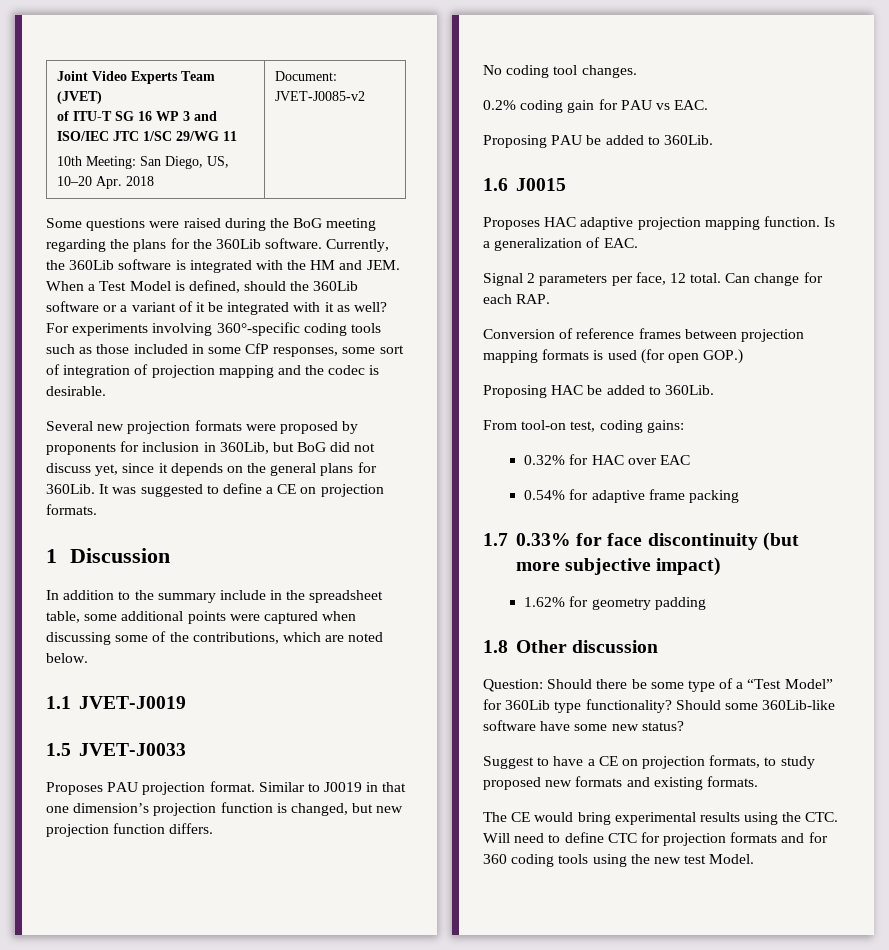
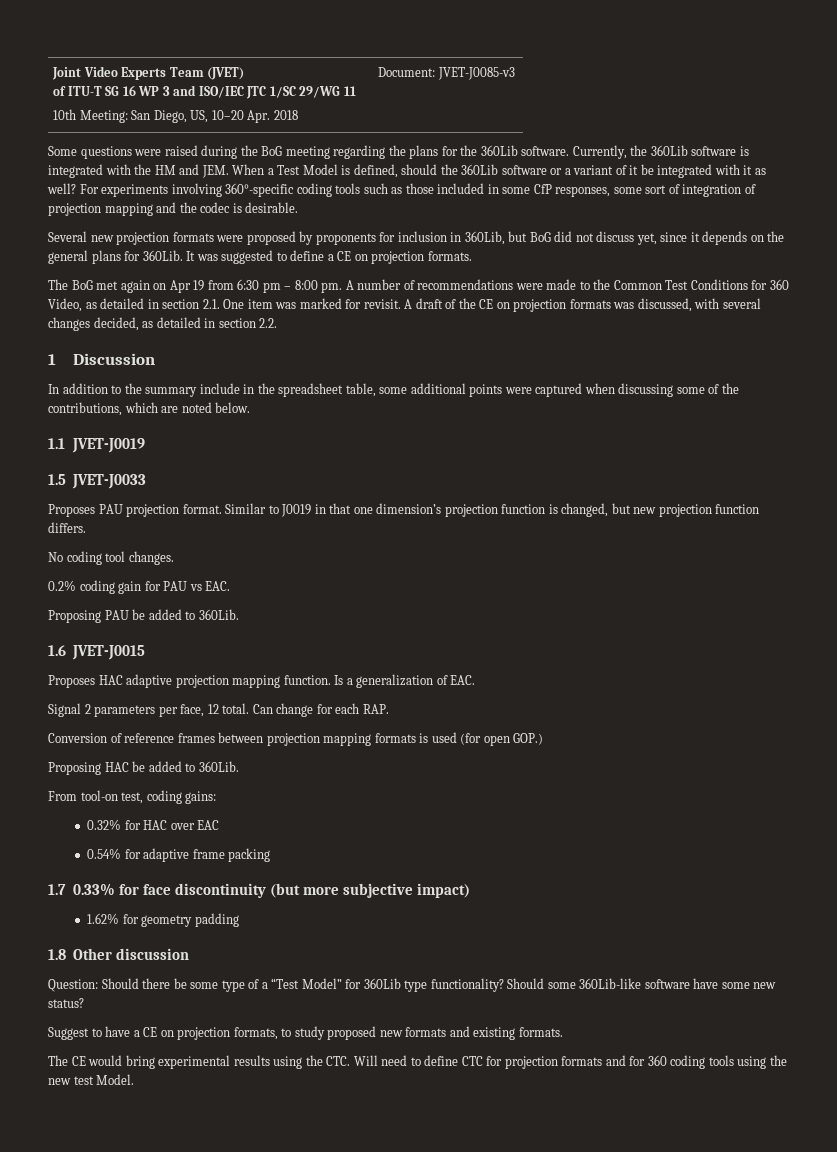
  Joint Video Experts Team (JVET)
  of ITU-T SG 16 WP 3 and ISO/IEC JTC 1/SC 29/WG 11
- 10th Meeting: San Diego, US, 10–20 Apr. 2018 | Document: JVET-J0085-v2
+ 10th Meeting: San Diego, US, 10–20 Apr. 2018 | Document: JVET-J0085-v3
+ The BoG met again on Apr 19 from 6:30 pm – 8:00 pm. A number of recommendations were made to the Common Test Conditions for 360 Video, as detailed in section 2.1. One item was marked for revisit. A draft of the CE on projection formats was discussed, with several changes decided, as detailed in section 2.2.
- 1.6 J0015
+ 1.6 JVET-J0015

